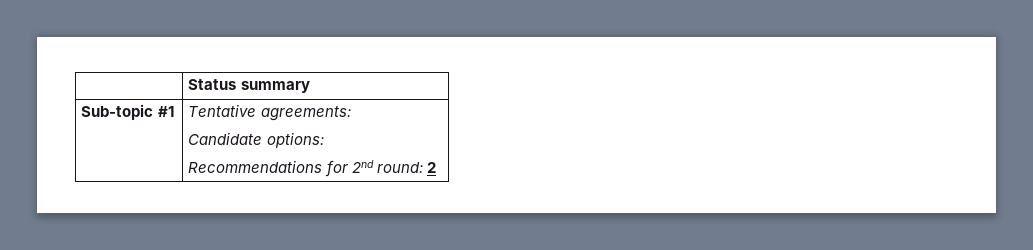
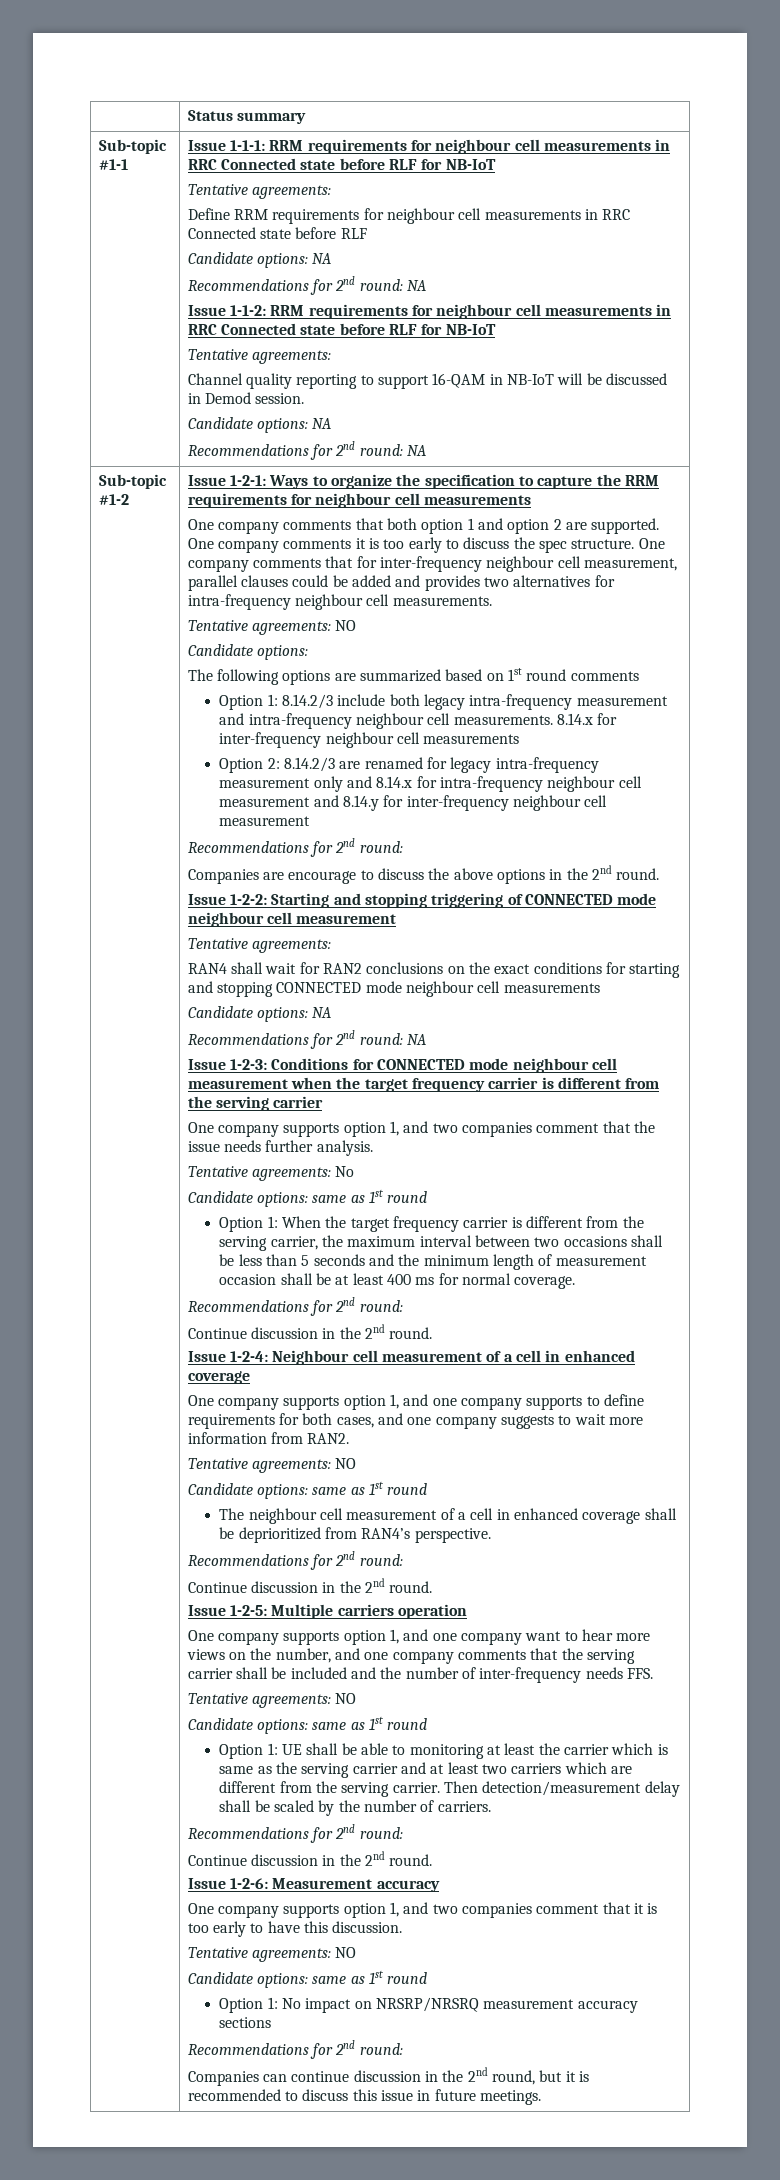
- Sub-topic #1 | Tentative agreements:
+ Sub-topic #1-1 | Issue 1-1-1: RRM requirements for neighbour cell measurements in RRC Connected state before RLF for NB-IoT
+ Tentative agreements:
+ Define RRM requirements for neighbour cell measurements in RRC Connected state before RLF
+ Candidate options: NA
+ Recommendations for 2nd round: NA
+ Issue 1-1-2: RRM requirements for neighbour cell measurements in RRC Connected state before RLF for NB-IoT
+ Tentative agreements:
+ Channel quality reporting to support 16-QAM in NB-IoT will be discussed in Demod session.
+ Candidate options: NA
+ Recommendations for 2nd round: NA
+ Sub-topic #1-2 | Issue 1-2-1: Ways to organize the specification to capture the RRM requirements for neighbour cell measurements
+ One company comments that both option 1 and option 2 are supported. One company comments it is too early to discuss the spec structure. One company comments that for inter-frequency neighbour cell measurement, parallel clauses could be added and provides two alternatives for intra-frequency neighbour cell measurements.
+ Tentative agreements: NO
  Candidate options:
- Recommendations for 2nd round: 2
+ The following options are summarized based on 1st round comments
+ Option 1: 8.14.2/3 include both legacy intra-frequency measurement and intra-frequency neighbour cell measurements. 8.14.x for inter-frequency neighbour cell measurements
+ Option 2: 8.14.2/3 are renamed for legacy intra-frequency measurement only and 8.14.x for intra-frequency neighbour cell measurement and 8.14.y for inter-frequency neighbour cell measurement
+ Recommendations for 2nd round:
+ Companies are encourage to discuss the above options in the 2nd round.
+ Issue 1-2-2: Starting and stopping triggering of CONNECTED mode neighbour cell measurement
+ Tentative agreements:
+ RAN4 shall wait for RAN2 conclusions on the exact conditions for starting and stopping CONNECTED mode neighbour cell measurements
+ Candidate options: NA
+ Recommendations for 2nd round: NA
+ Issue 1-2-3: Conditions for CONNECTED mode neighbour cell measurement when the target frequency carrier is different from the serving carrier
+ One company supports option 1, and two companies comment that the issue needs further analysis.
+ Tentative agreements: No
+ Candidate options: same as 1st round
+ Option 1: When the target frequency carrier is different from the serving carrier, the maximum interval between two occasions shall be less than 5 seconds and the minimum length of measurement occasion shall be at least 400 ms for normal coverage.
+ Recommendations for 2nd round:
+ Continue discussion in the 2nd round.
+ Issue 1-2-4: Neighbour cell measurement of a cell in enhanced coverage
+ One company supports option 1, and one company supports to define requirements for both cases, and one company suggests to wait more information from RAN2.
+ Tentative agreements: NO
+ Candidate options: same as 1st round
+ The neighbour cell measurement of a cell in enhanced coverage shall be deprioritized from RAN4’s perspective.
+ Recommendations for 2nd round:
+ Continue discussion in the 2nd round.
+ Issue 1-2-5: Multiple carriers operation
+ One company supports option 1, and one company want to hear more views on the number, and one company comments that the serving carrier shall be included and the number of inter-frequency needs FFS.
+ Tentative agreements: NO
+ Candidate options: same as 1st round
+ Option 1: UE shall be able to monitoring at least the carrier which is same as the serving carrier and at least two carriers which are different from the serving carrier. Then detection/measurement delay shall be scaled by the number of carriers.
+ Recommendations for 2nd round:
+ Continue discussion in the 2nd round.
+ Issue 1-2-6: Measurement accuracy
+ One company supports option 1, and two companies comment that it is too early to have this discussion.
+ Tentative agreements: NO
+ Candidate options: same as 1st round
+ Option 1: No impact on NRSRP/NRSRQ measurement accuracy sections
+ Recommendations for 2nd round:
+ Companies can continue discussion in the 2nd round, but it is recommended to discuss this issue in future meetings.

